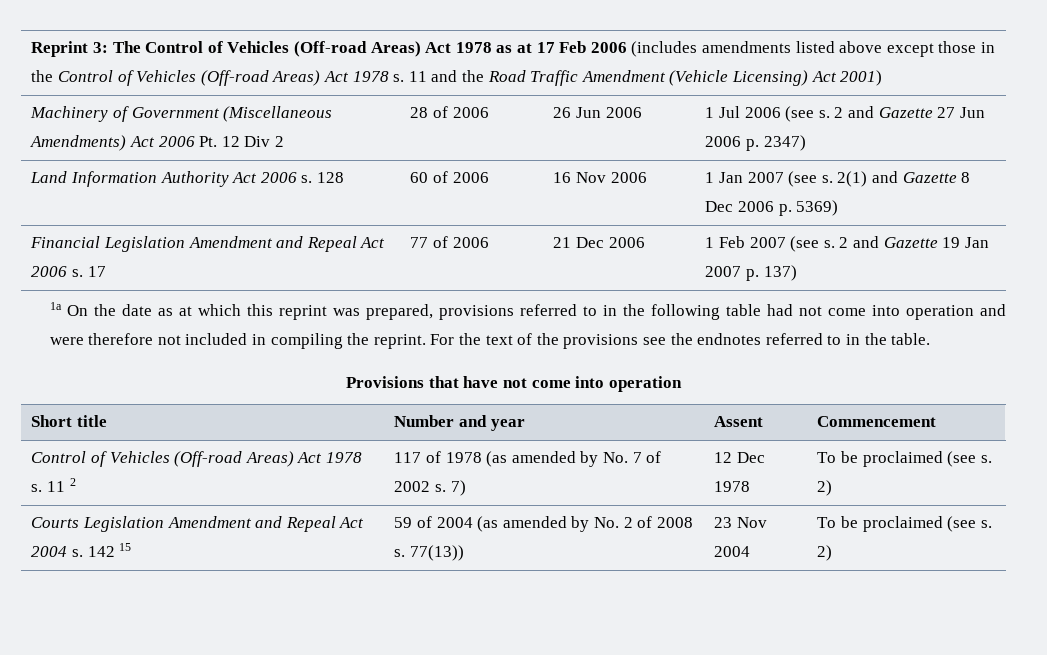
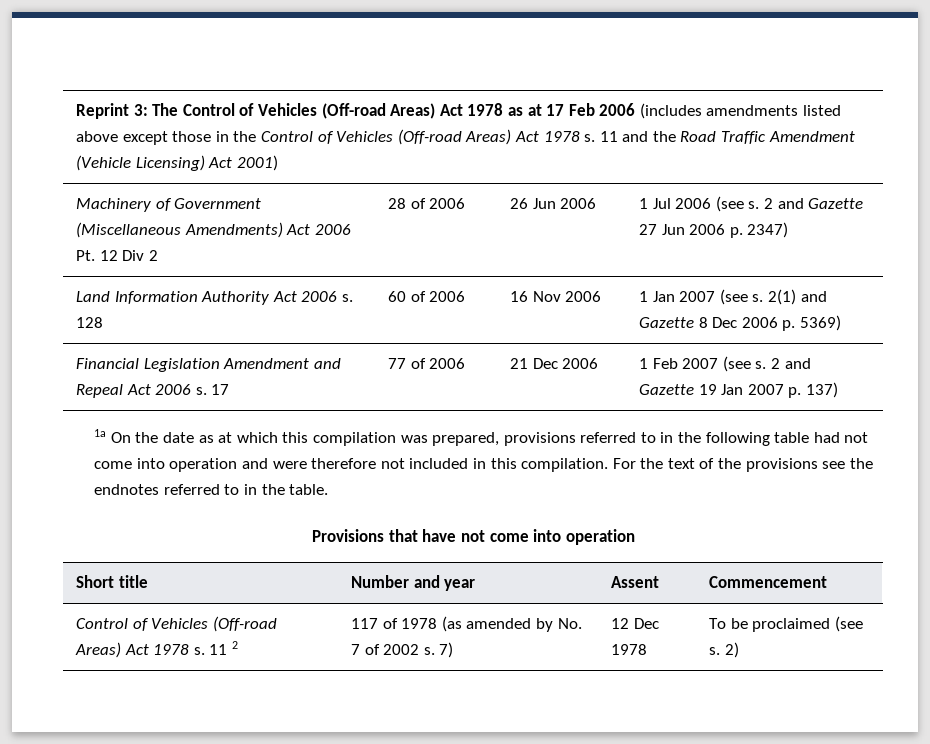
- 1a On the date as at which this reprint was prepared, provisions referred to in the following table had not come into operation and were therefore not included in compiling the reprint.
+ 1a On the date as at which this compilation was prepared, provisions referred to in the following table had not come into operation and were therefore not included in this compilation.
- Courts Legislation Amendment and Repeal Act 2004 s. 142 15 | 59 of 2004 (as amended by No. 2 of 2008 s. 77(13)) | 23 Nov 2004 | To be proclaimed (see s. 2)

